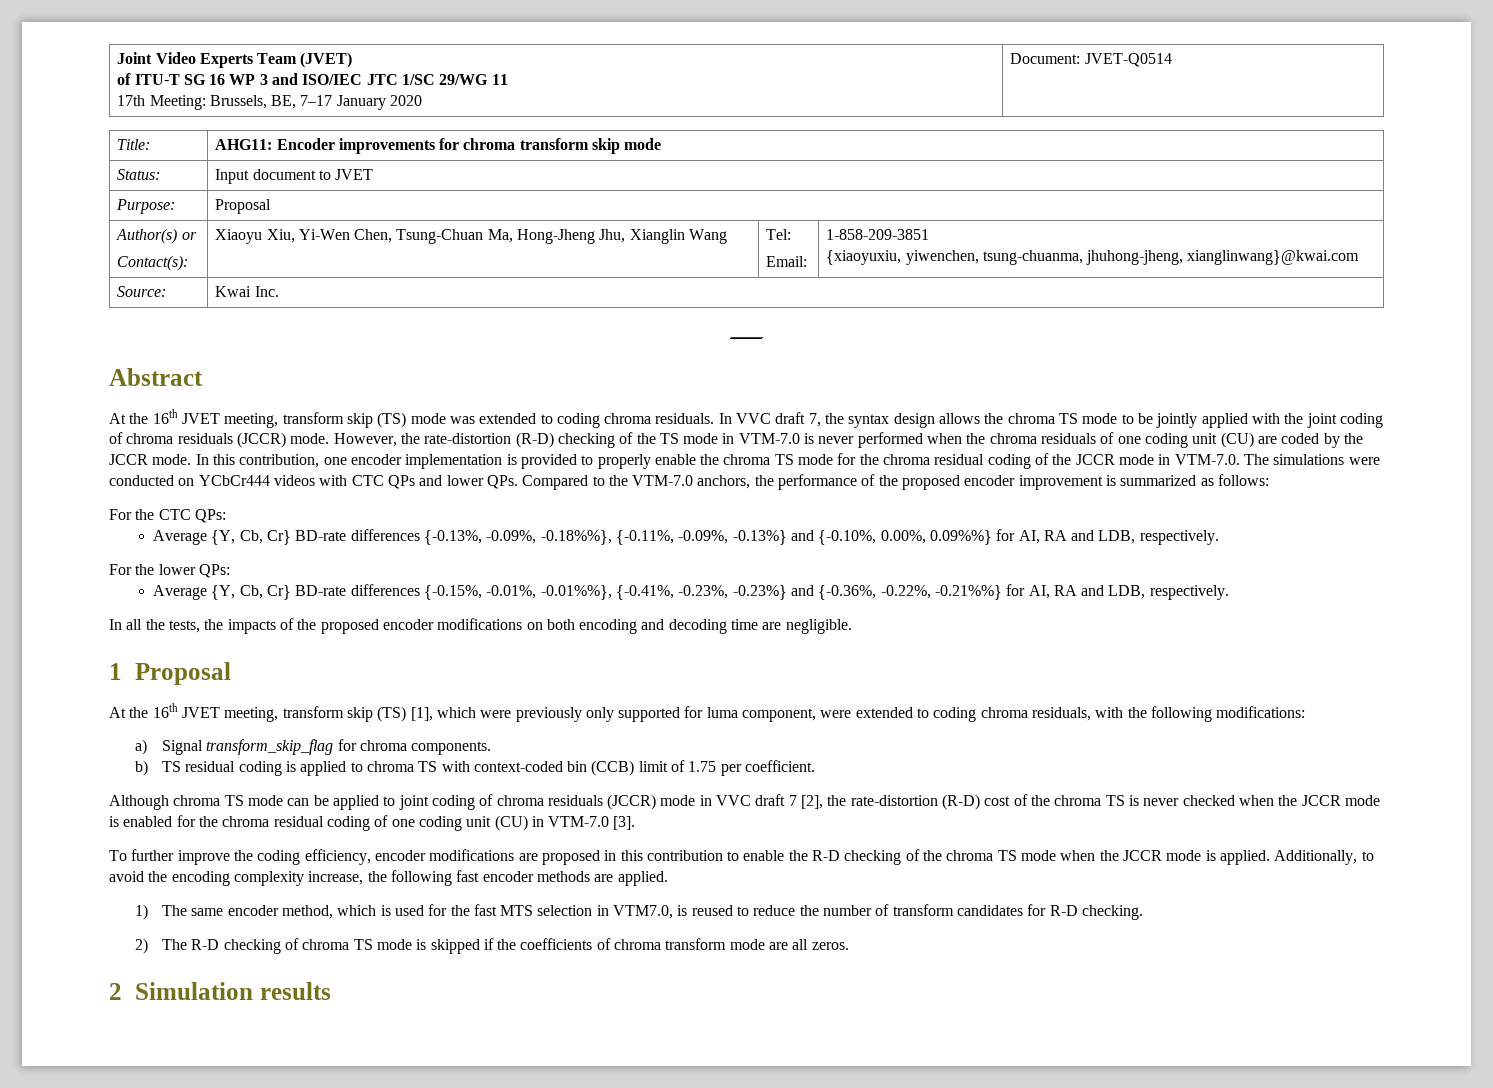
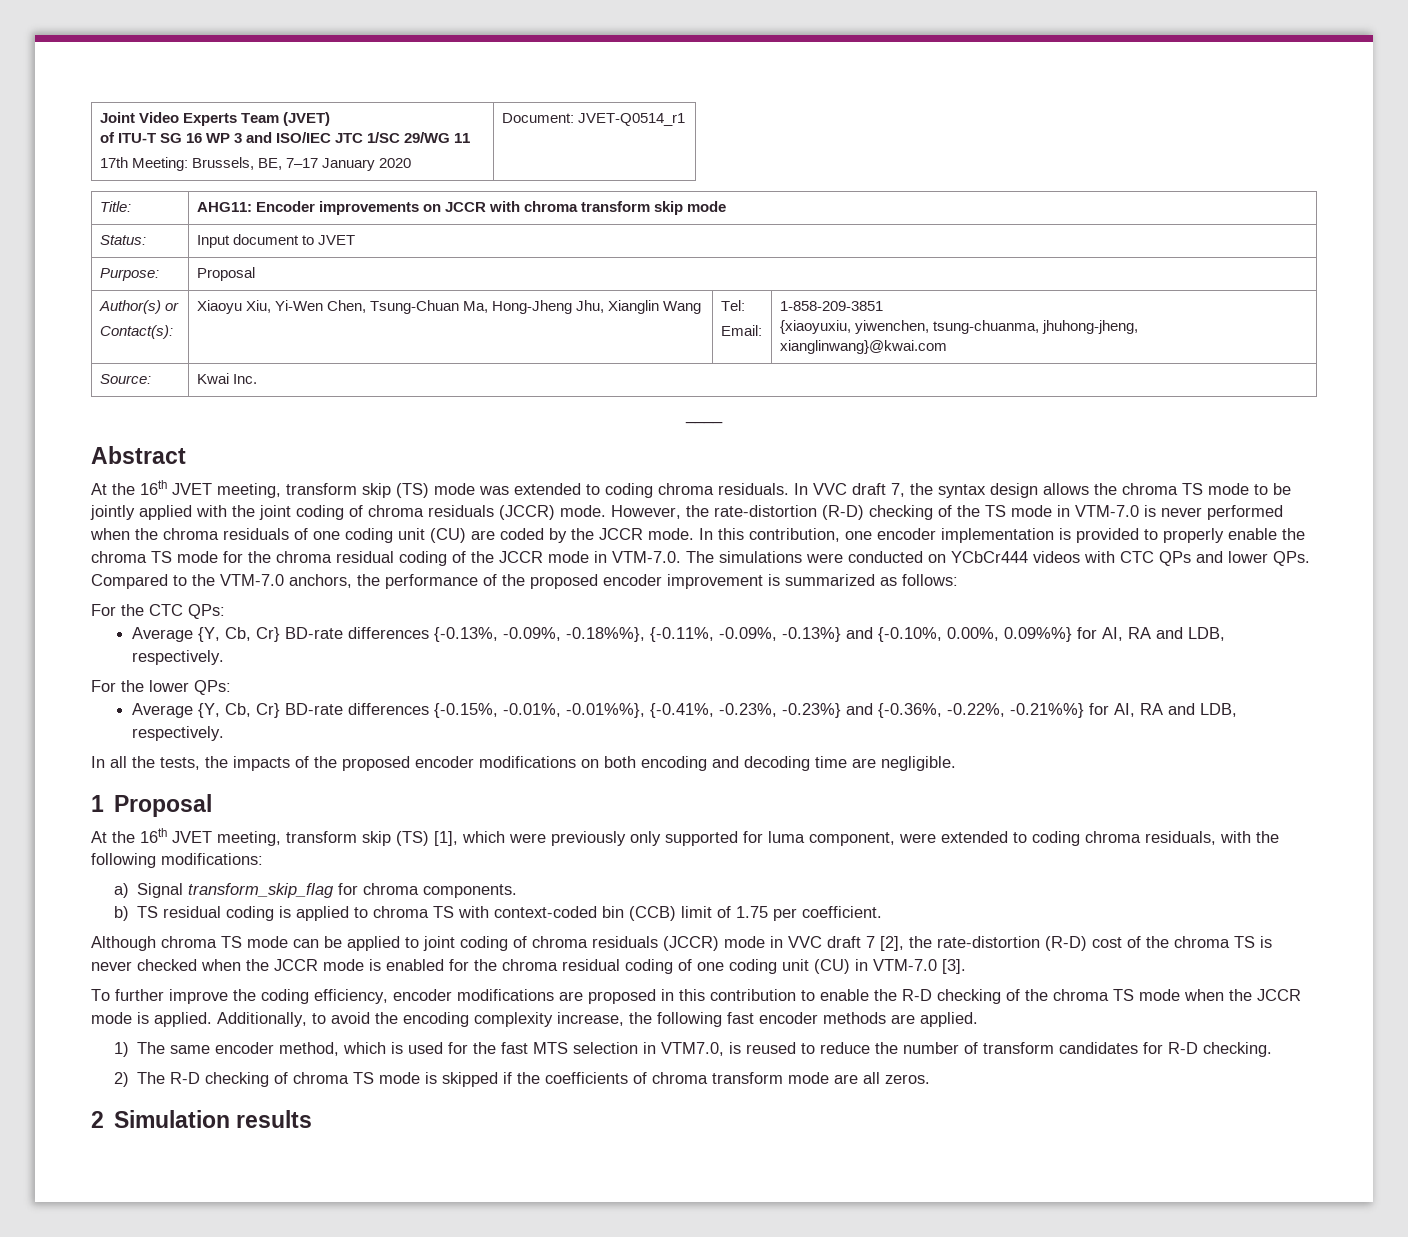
  Joint Video Experts Team (JVET)
  of ITU-T SG 16 WP 3 and ISO/IEC JTC 1/SC 29/WG 11
- 17th Meeting: Brussels, BE, 7–17 January 2020 | Document: JVET-Q0514
+ 17th Meeting: Brussels, BE, 7–17 January 2020 | Document: JVET-Q0514_r1
- Title: | AHG11: Encoder improvements for chroma transform skip mode
+ Title: | AHG11: Encoder improvements on JCCR with chroma transform skip mode

